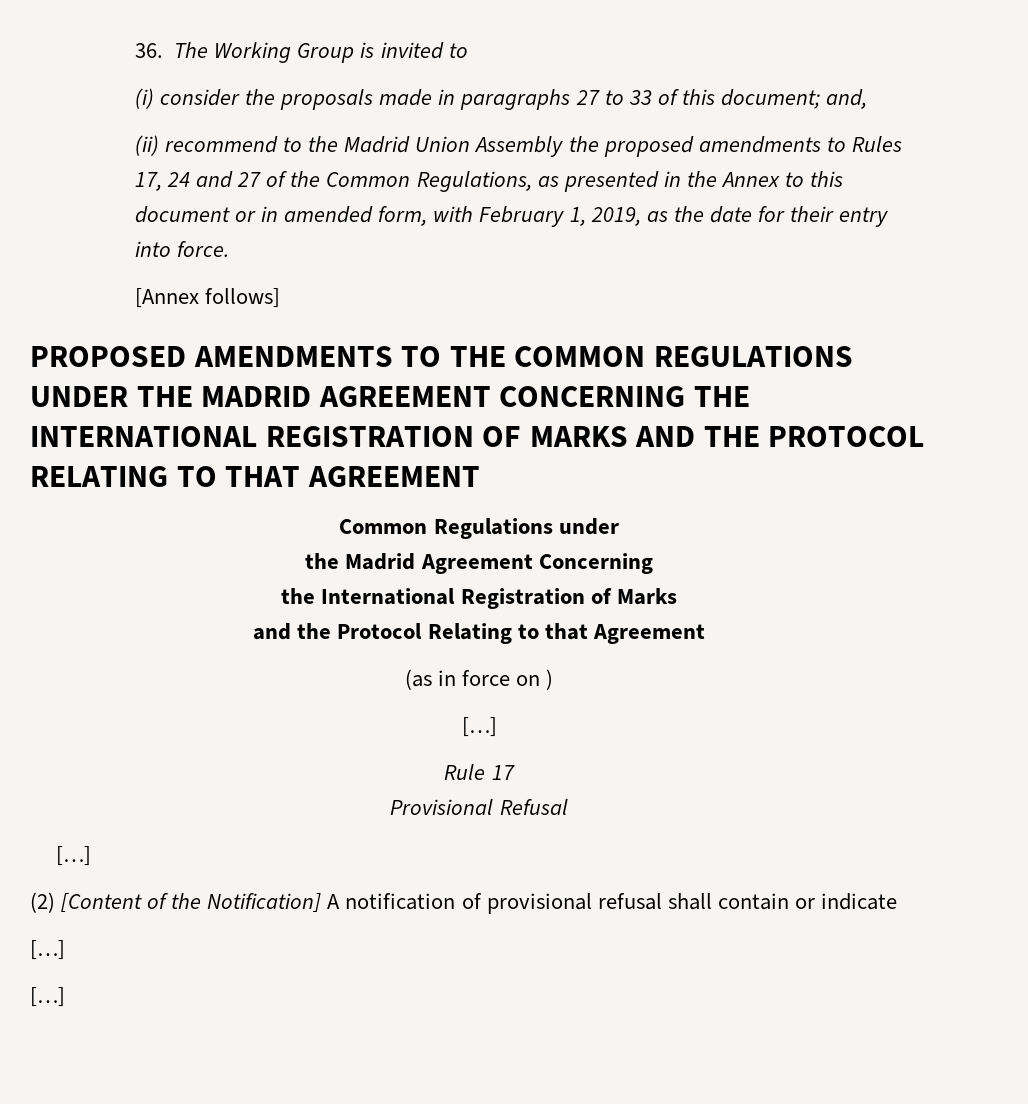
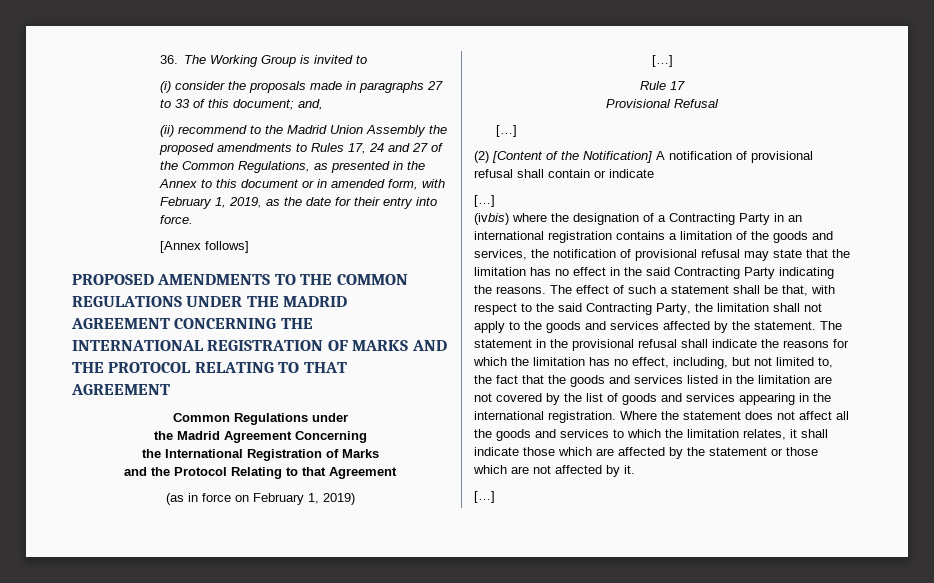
- (as in force on )
+ (as in force on February 1, 2019)
+ (ivbis) where the designation of a Contracting Party in an international registration contains a limitation of the goods and services, the notification of provisional refusal may state that the limitation has no effect in the said Contracting Party indicating the reasons. The effect of such a statement shall be that, with respect to the said Contracting Party, the limitation shall not apply to the goods and services affected by the statement. The statement in the provisional refusal shall indicate the reasons for which the limitation has no effect, including, but not limited to, the fact that the goods and services listed in the limitation are not covered by the list of goods and services appearing in the international registration. Where the statement does not affect all the goods and services to which the limitation relates, it shall indicate those which are affected by the statement or those which are not affected by it.

